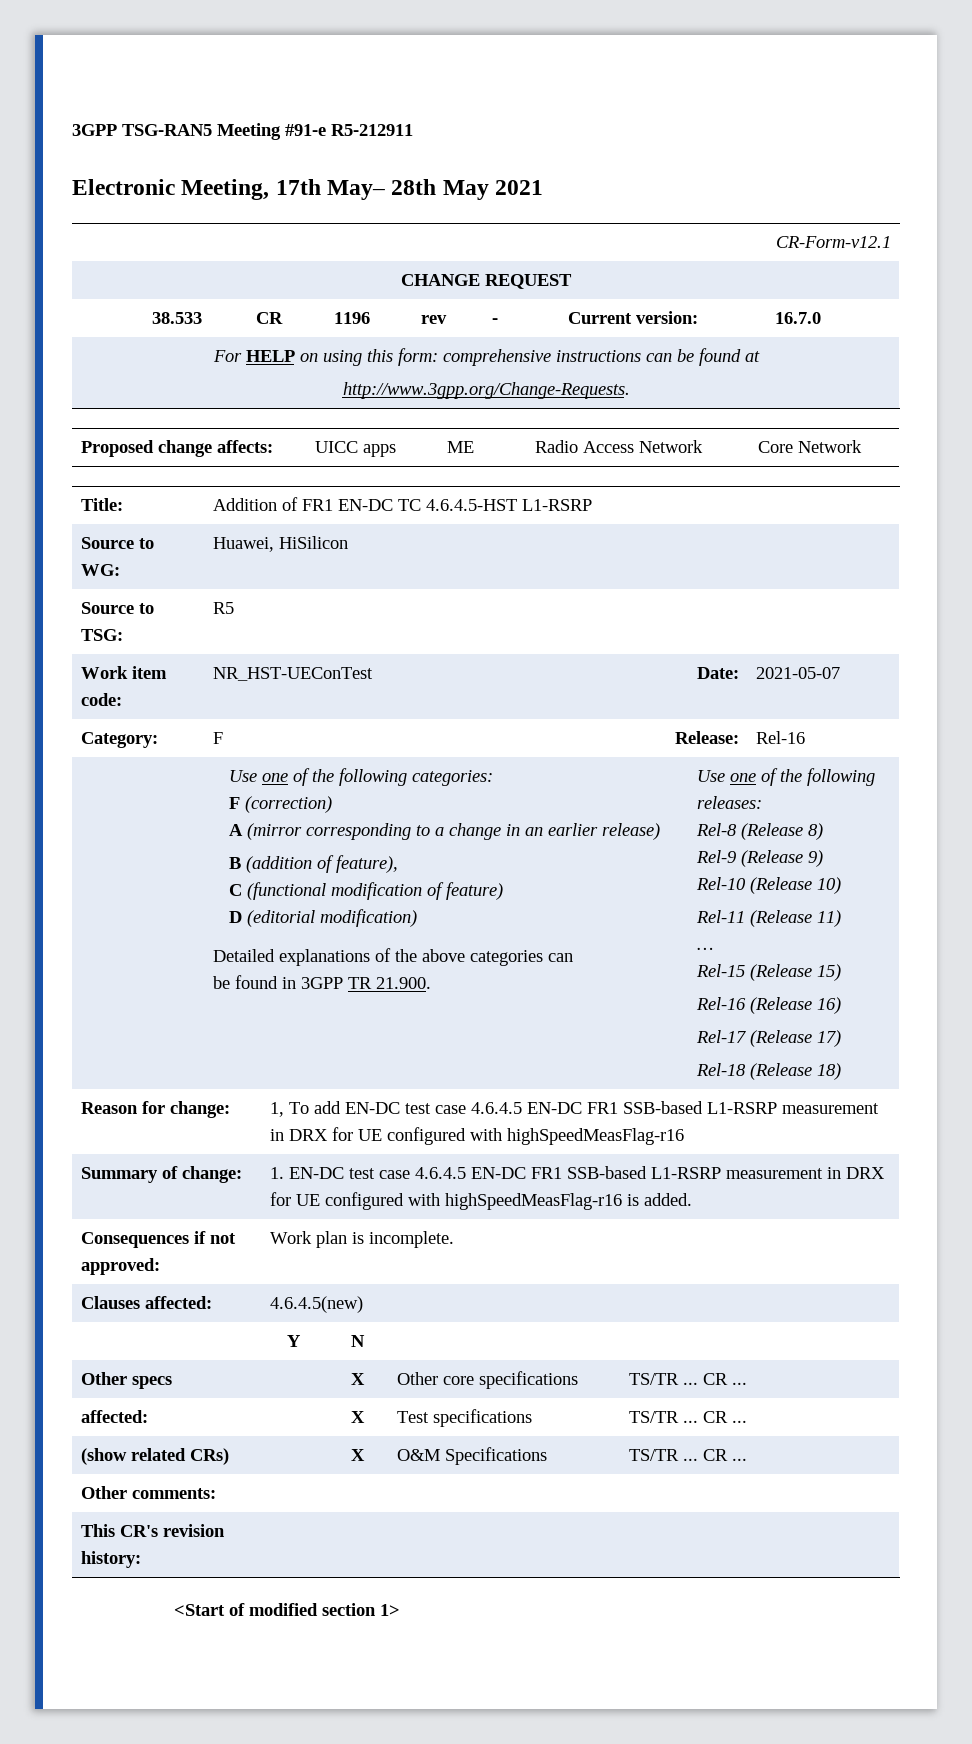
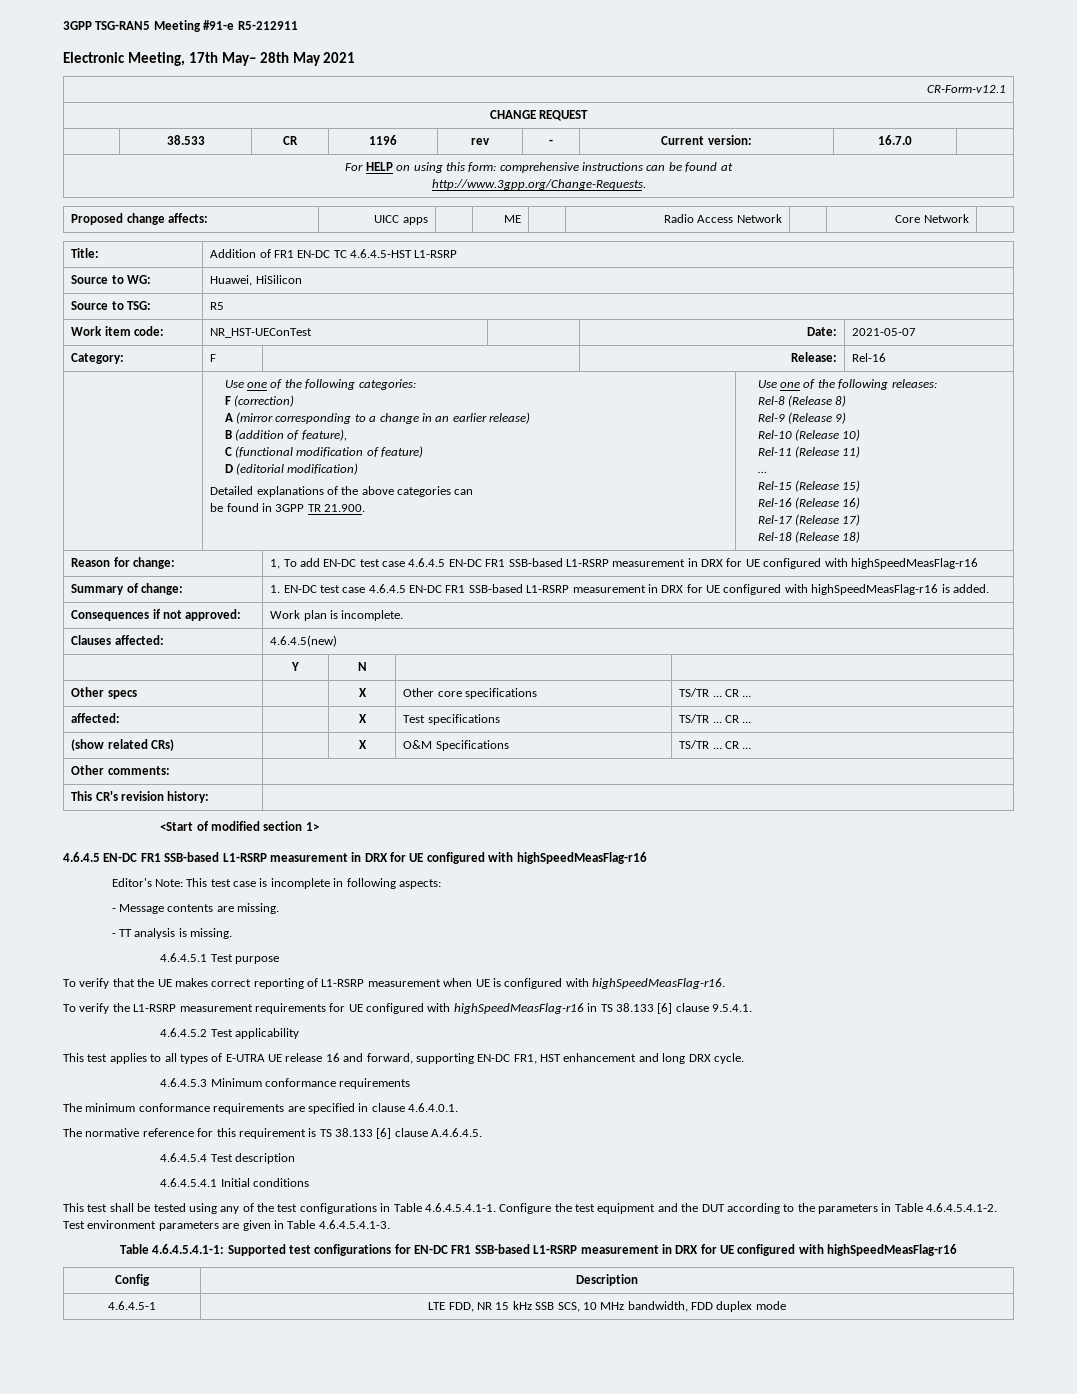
  <Start of modified section 1>
+ 4.6.4.5 EN-DC FR1 SSB-based L1-RSRP measurement in DRX for UE configured with highSpeedMeasFlag-r16
+ Editor's Note: This test case is incomplete in following aspects:
+ - Message contents are missing.
+ - TT analysis is missing.
+ 4.6.4.5.1 Test purpose
+ To verify that the UE makes correct reporting of L1-RSRP measurement when UE is configured with highSpeedMeasFlag-r16.
+ To verify the L1-RSRP measurement requirements for UE configured with highSpeedMeasFlag-r16 in TS 38.133 [6] clause 9.5.4.1.
+ 4.6.4.5.2 Test applicability
+ This test applies to all types of E-UTRA UE release 16 and forward, supporting EN-DC FR1, HST enhancement and long DRX cycle.
+ 4.6.4.5.3 Minimum conformance requirements
+ The minimum conformance requirements are specified in clause 4.6.4.0.1.
+ The normative reference for this requirement is TS 38.133 [6] clause A.4.6.4.5.
+ 4.6.4.5.4 Test description
+ 4.6.4.5.4.1 Initial conditions
+ This test shall be tested using any of the test configurations in Table 4.6.4.5.4.1-1. Configure the test equipment and the DUT according to the parameters in Table 4.6.4.5.4.1-2. Test environment parameters are given in Table 4.6.4.5.4.1-3.
+ Table 4.6.4.5.4.1-1: Supported test configurations for EN-DC FR1 SSB-based L1-RSRP measurement in DRX for UE configured with highSpeedMeasFlag-r16
+ Config | Description
+ 4.6.4.5-1 | LTE FDD, NR 15 kHz SSB SCS, 10 MHz bandwidth, FDD duplex mode

